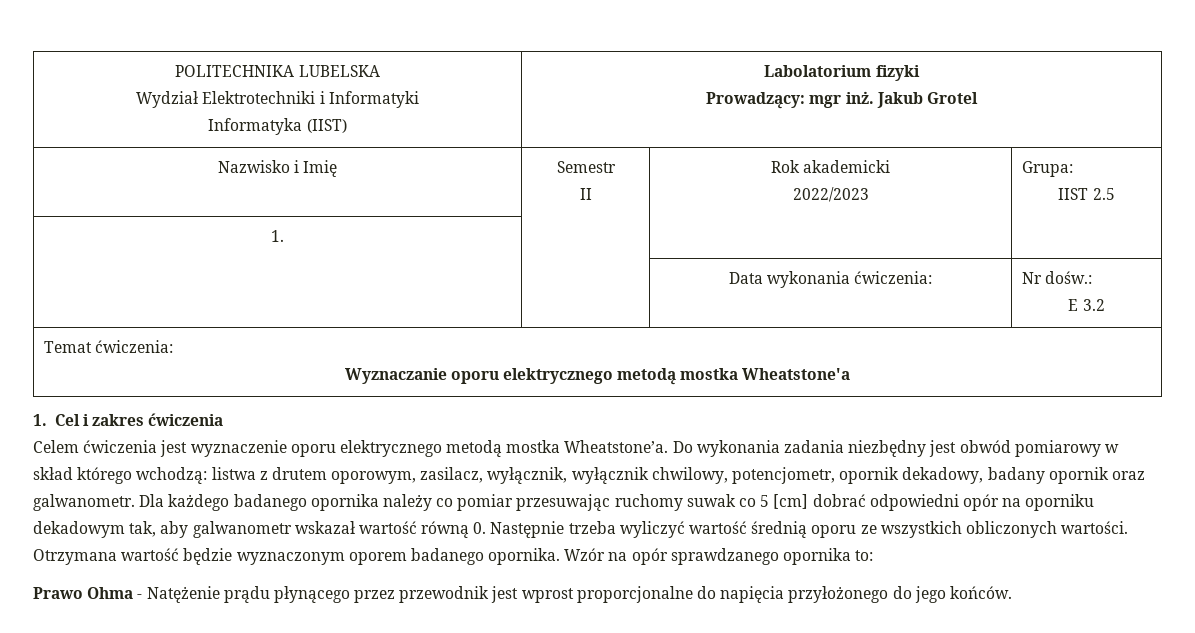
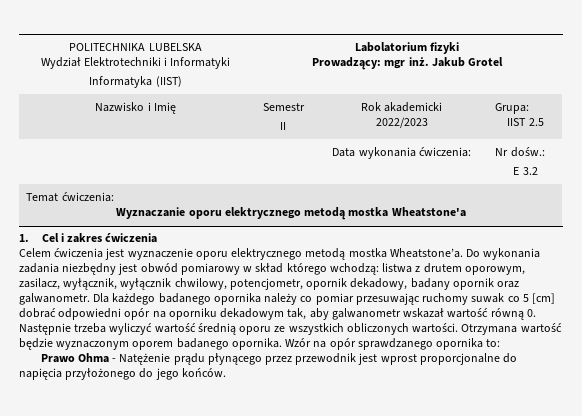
- 1. | | |

